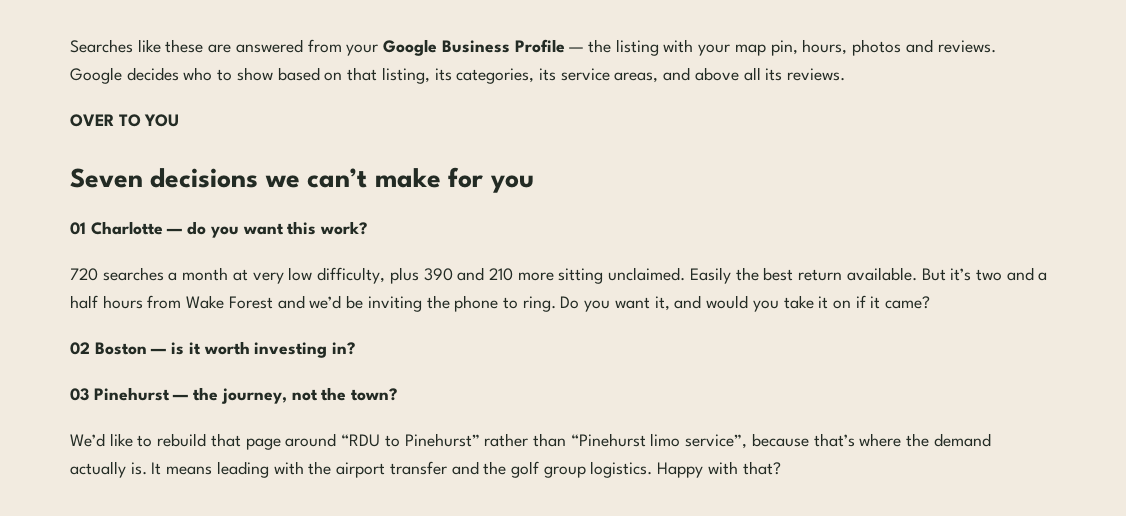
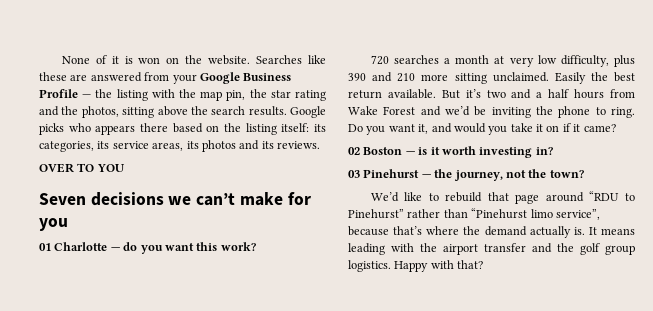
+ None of it is won on the website.
- Searches like these are answered from your Google Business Profile — the listing with your map pin, hours, photos and reviews. Google decides who to show based on that listing, its categories, its service areas, and above all its reviews.
+ Searches like these are answered from your Google Business Profile — the listing with the map pin, the star rating and the photos, sitting above the search results. Google picks who appears there based on the listing itself: its categories, its service areas, its photos and its reviews.

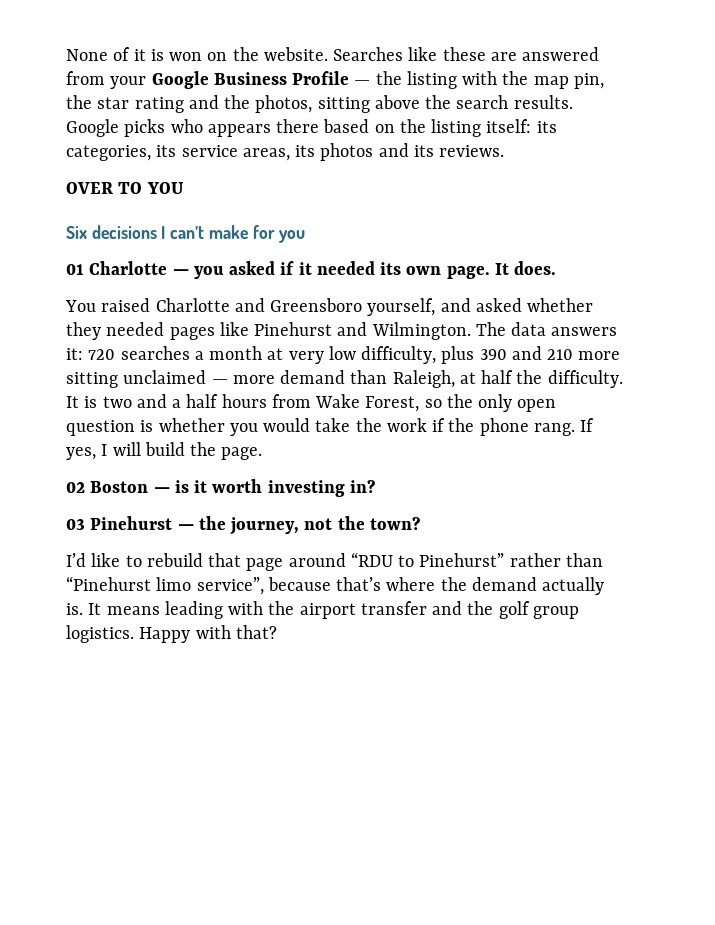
- Seven decisions we can’t make for you
+ Six decisions I can’t make for you
- 01 Charlotte — do you want this work?
- 720 searches a month at very low difficulty, plus 390 and 210 more sitting unclaimed. Easily the best return available. But it’s two and a half hours from Wake Forest and we’d be inviting the phone to ring. Do you want it, and would you take it on if it came?
+ 01 Charlotte — you asked if it needed its own page. It does.
+ You raised Charlotte and Greensboro yourself, and asked whether they needed pages like Pinehurst and Wilmington. The data answers it: 720 searches a month at very low difficulty, plus 390 and 210 more sitting unclaimed — more demand than Raleigh, at half the difficulty. It is two and a half hours from Wake Forest, so the only open question is whether you would take the work if the phone rang. If yes, I will build the page.
- We’d like to rebuild that page around “RDU to Pinehurst” rather than “Pinehurst limo service”, because that’s where the demand actually is.
+ I’d like to rebuild that page around “RDU to Pinehurst” rather than “Pinehurst limo service”, because that’s where the demand actually is.

